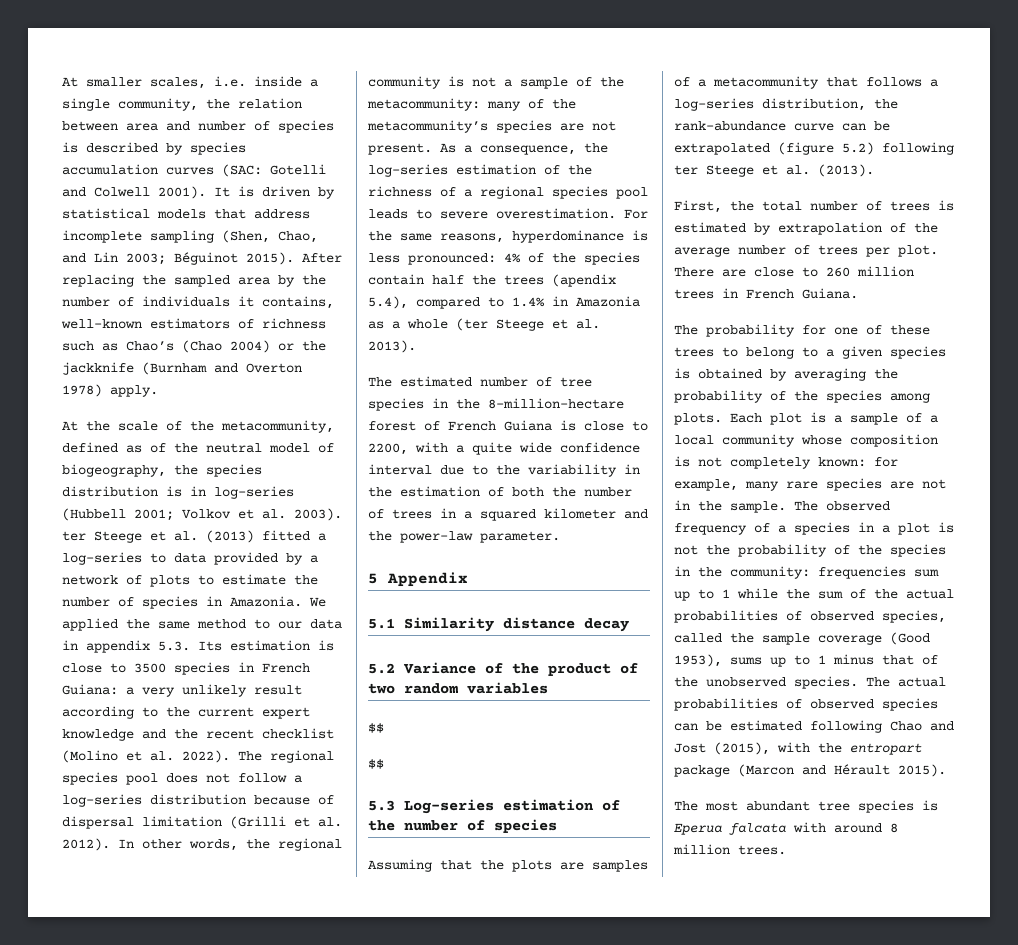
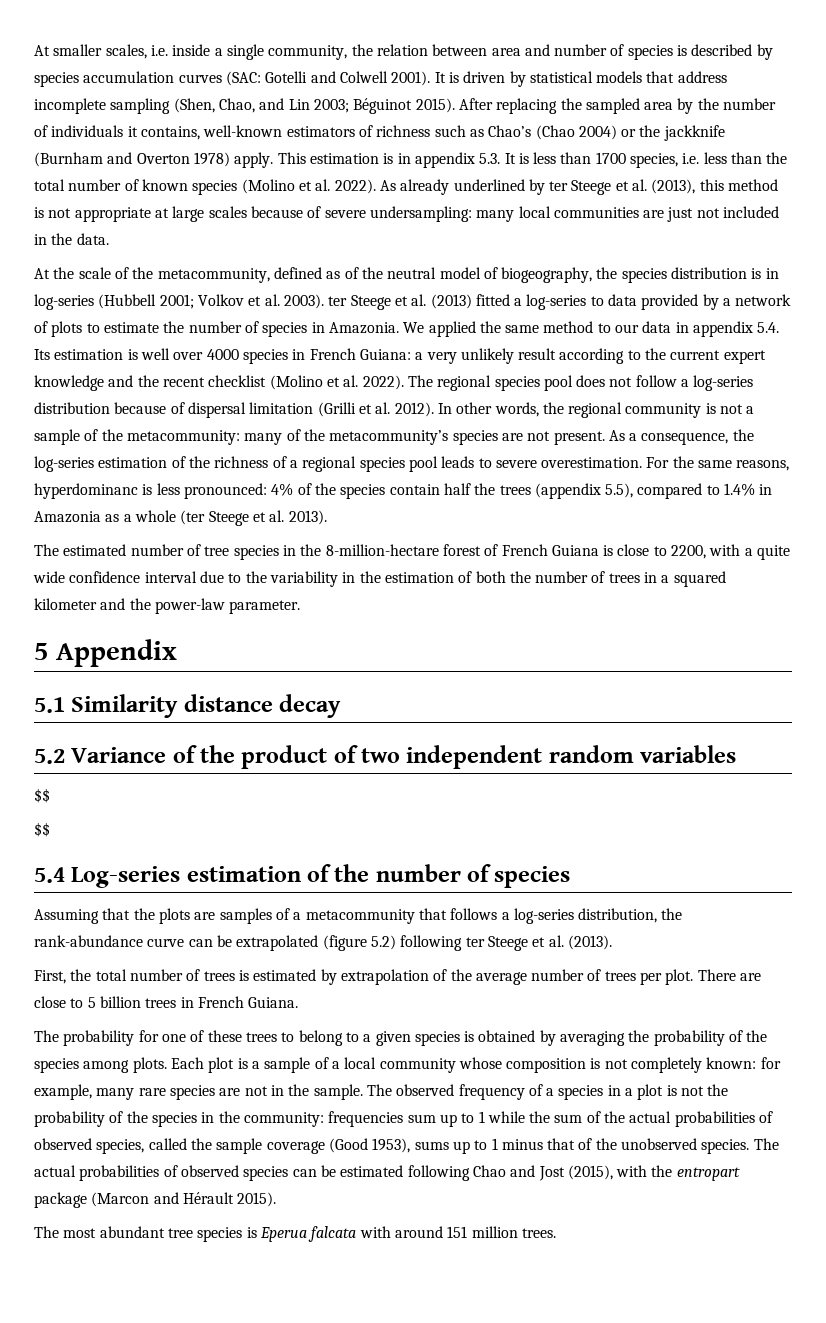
+ This estimation is in appendix 5.3. It is less than 1700 species, i.e. less than the total number of known species (Molino et al. 2022). As already underlined by ter Steege et al. (2013), this method is not appropriate at large scales because of severe undersampling: many local communities are just not included in the data.
- We applied the same method to our data in appendix 5.3. Its estimation is close to 3500 species in French Guiana: a very unlikely result according to the current expert knowledge and the recent checklist (Molino et al. 2022).
+ We applied the same method to our data in appendix 5.4. Its estimation is well over 4000 species in French Guiana: a very unlikely result according to the current expert knowledge and the recent checklist (Molino et al. 2022).
- For the same reasons, hyperdominance is less pronounced: 4% of the species contain half the trees (apendix 5.4), compared to 1.4% in Amazonia as a whole (ter Steege et al. 2013).
+ For the same reasons, hyperdominanc is less pronounced: 4% of the species contain half the trees (appendix 5.5), compared to 1.4% in Amazonia as a whole (ter Steege et al. 2013).
- 5.2 Variance of the product of two random variables
+ 5.2 Variance of the product of two independent random variables
- 5.3 Log-series estimation of the number of species
+ 5.4 Log-series estimation of the number of species
- There are close to 260 million trees in French Guiana.
+ There are close to 5 billion trees in French Guiana.
- The most abundant tree species is Eperua falcata with around 8 million trees.
+ The most abundant tree species is Eperua falcata with around 151 million trees.

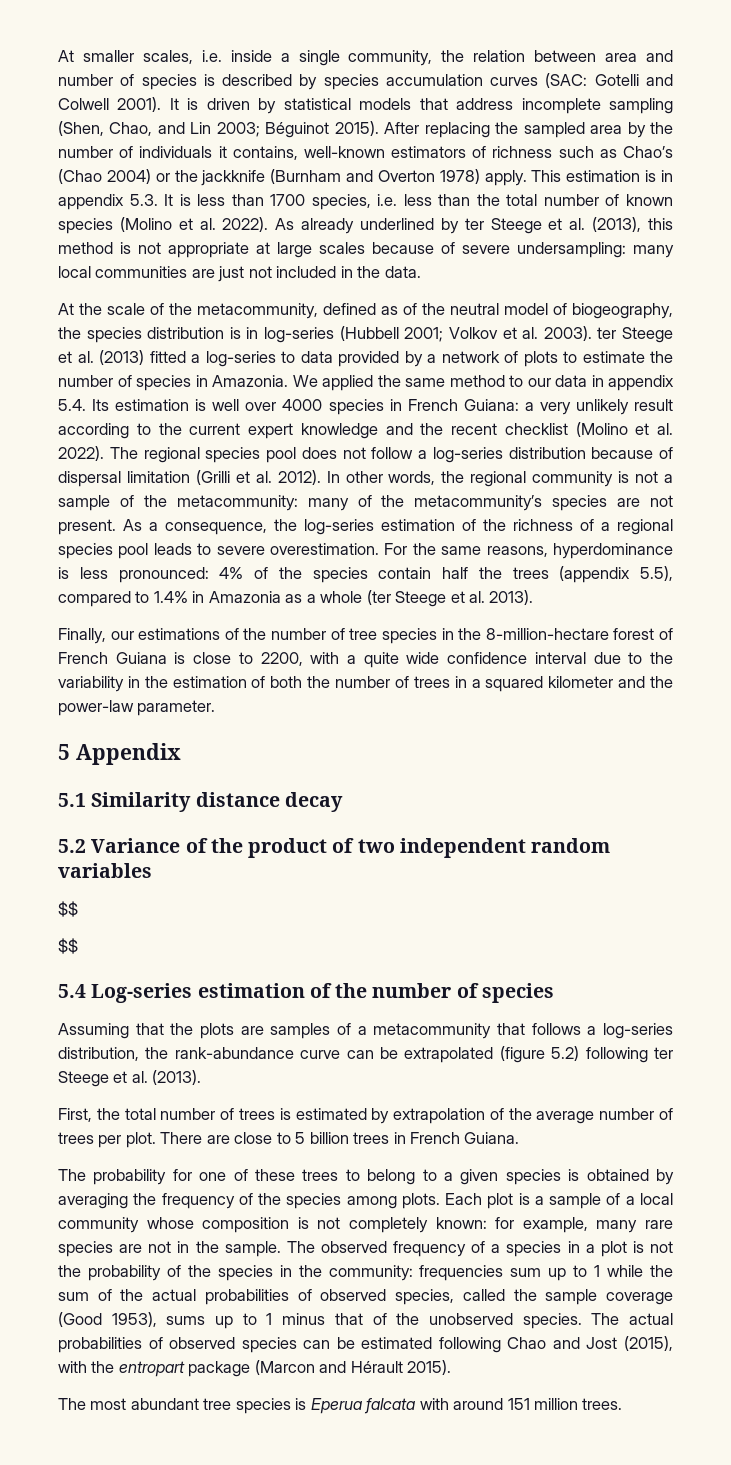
- For the same reasons, hyperdominanc is less pronounced: 4% of the species contain half the trees (appendix 5.5), compared to 1.4% in Amazonia as a whole (ter Steege et al. 2013).
+ For the same reasons, hyperdominance is less pronounced: 4% of the species contain half the trees (appendix 5.5), compared to 1.4% in Amazonia as a whole (ter Steege et al. 2013).
- The estimated number of tree species in the 8-million-hectare forest of French Guiana is close to 2200, with a quite wide confidence interval due to the variability in the estimation of both the number of trees in a squared kilometer and the power-law parameter.
+ Finally, our estimations of the number of tree species in the 8-million-hectare forest of French Guiana is close to 2200, with a quite wide confidence interval due to the variability in the estimation of both the number of trees in a squared kilometer and the power-law parameter.
- The probability for one of these trees to belong to a given species is obtained by averaging the probability of the species among plots.
+ The probability for one of these trees to belong to a given species is obtained by averaging the frequency of the species among plots.

